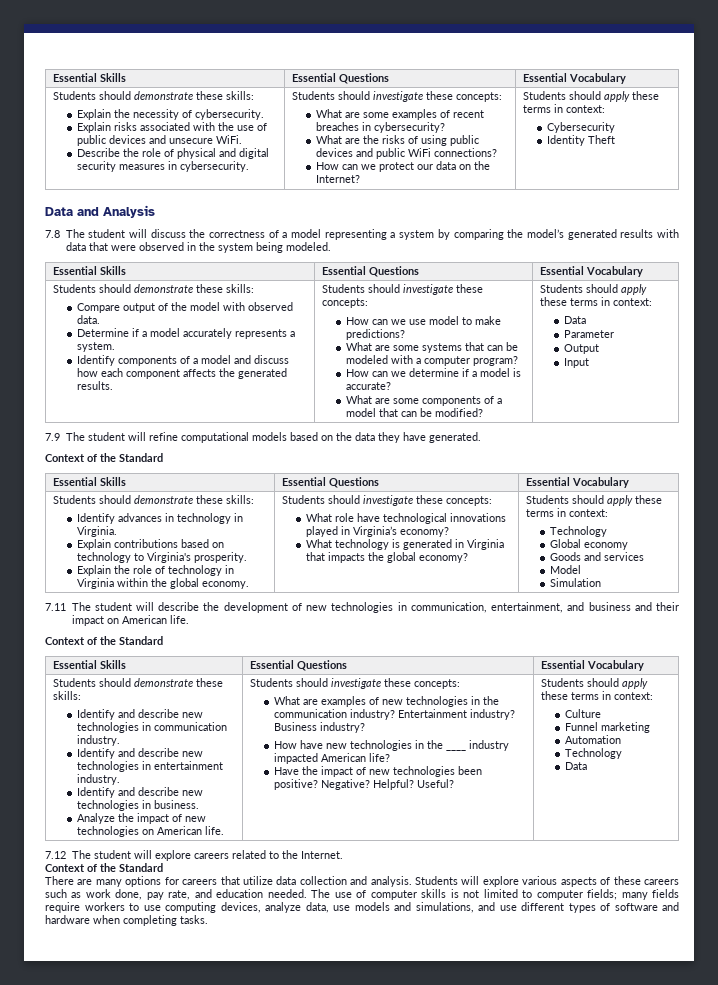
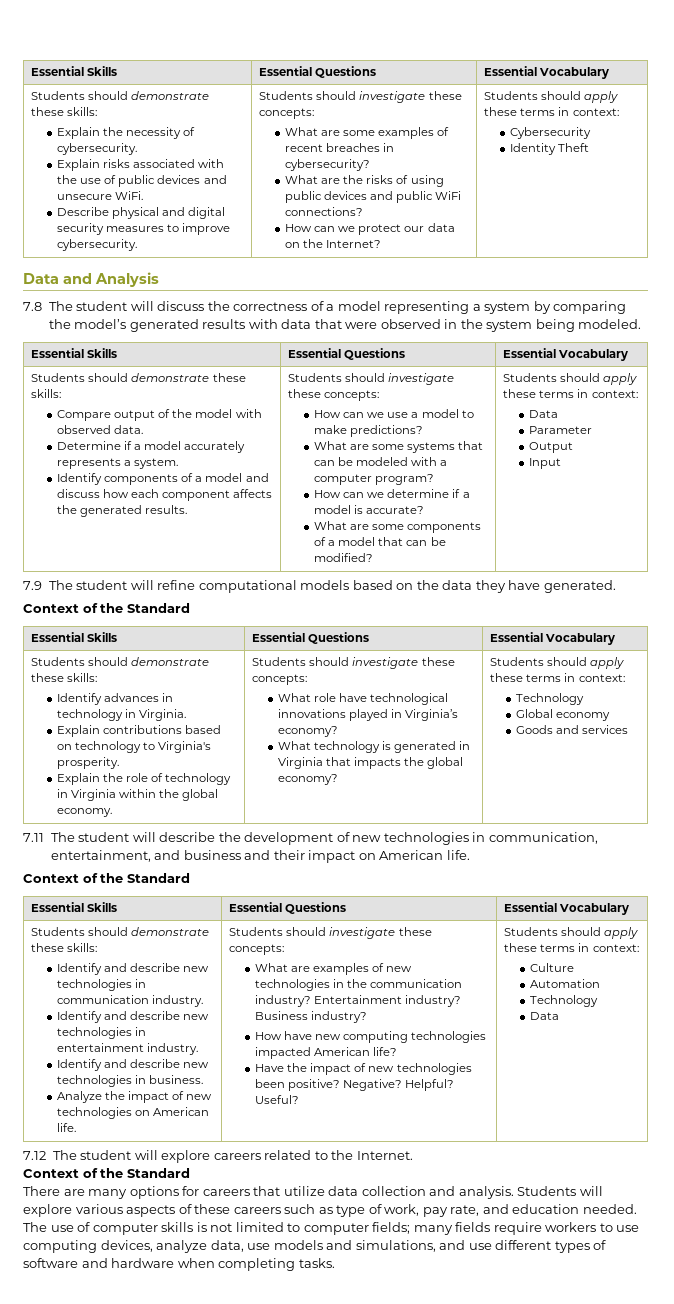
- Describe the role of physical and digital security measures in cybersecurity.
+ Describe physical and digital security measures to improve cybersecurity.
- How can we use model to make predictions?
+ How can we use a model to make predictions?
- Model
- Simulation
- How have new technologies in the ____ industry impacted American life?
+ How have new computing technologies impacted American life?
- Funnel marketing
- Students will explore various aspects of these careers such as work done, pay rate, and education needed.
+ Students will explore various aspects of these careers such as type of work, pay rate, and education needed.

